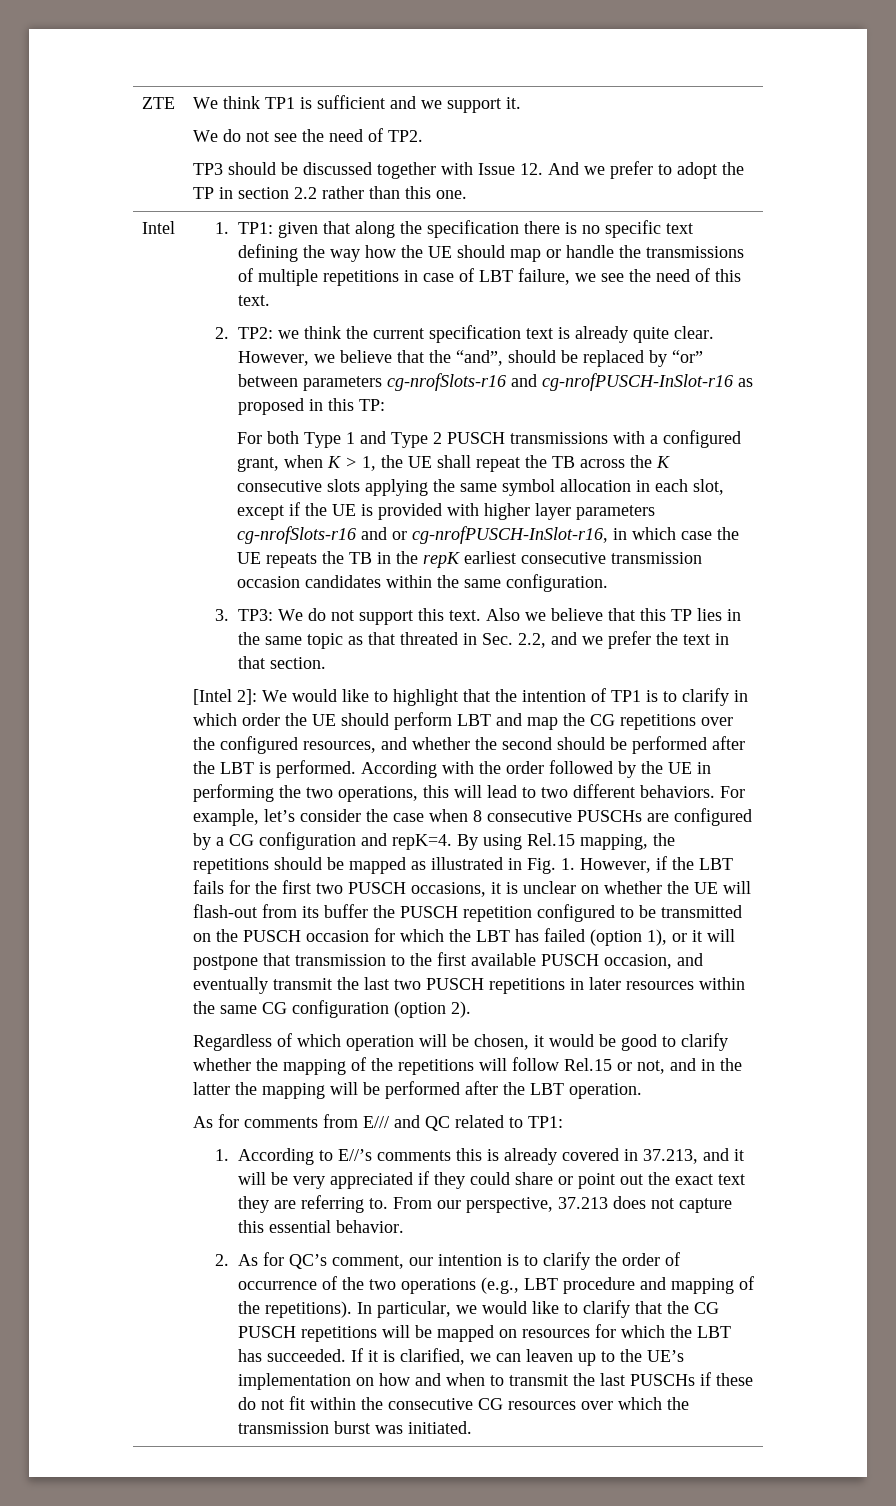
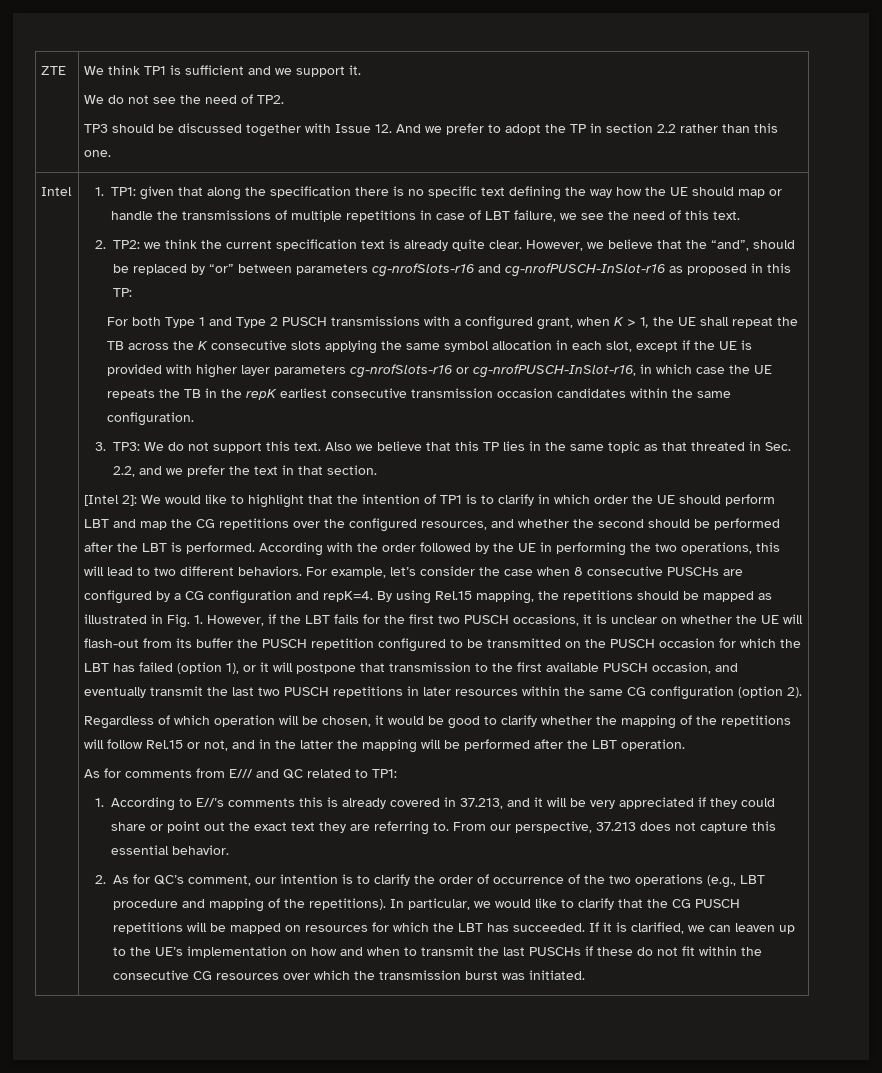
- For both Type 1 and Type 2 PUSCH transmissions with a configured grant, when K > 1, the UE shall repeat the TB across the K consecutive slots applying the same symbol allocation in each slot, except if the UE is provided with higher layer parameters cg-nrofSlots-r16 and or cg-nrofPUSCH-InSlot-r16, in which case the UE repeats the TB in the repK earliest consecutive transmission occasion candidates within the same configuration.
+ For both Type 1 and Type 2 PUSCH transmissions with a configured grant, when K > 1, the UE shall repeat the TB across the K consecutive slots applying the same symbol allocation in each slot, except if the UE is provided with higher layer parameters cg-nrofSlots-r16 or cg-nrofPUSCH-InSlot-r16, in which case the UE repeats the TB in the repK earliest consecutive transmission occasion candidates within the same configuration.

